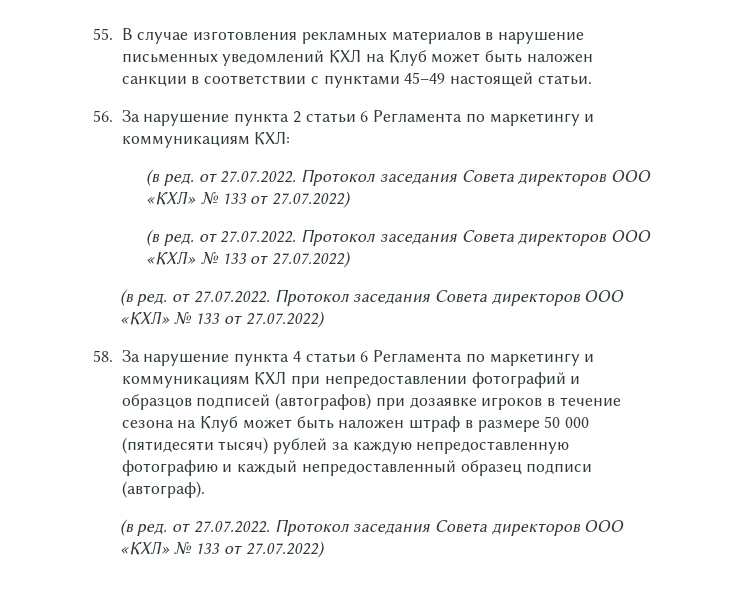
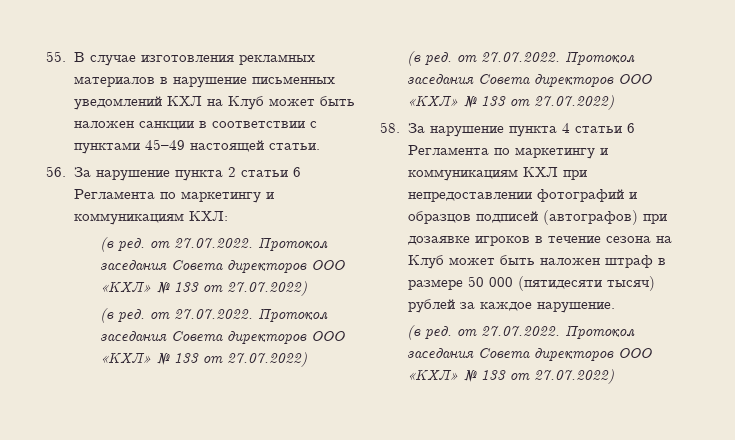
- 58. За нарушение пункта 4 статьи 6 Регламента по маркетингу и коммуникациям КХЛ при непредоставлении фотографий и образцов подписей (автографов) при дозаявке игроков в течение сезона на Клуб может быть наложен штраф в размере 50 000 (пятидесяти тысяч) рублей за каждую непредоставленную фотографию и каждый непредоставленный образец подписи (автограф).
+ 58. За нарушение пункта 4 статьи 6 Регламента по маркетингу и коммуникациям КХЛ при непредоставлении фотографий и образцов подписей (автографов) при дозаявке игроков в течение сезона на Клуб может быть наложен штраф в размере 50 000 (пятидесяти тысяч) рублей за каждое нарушение.

